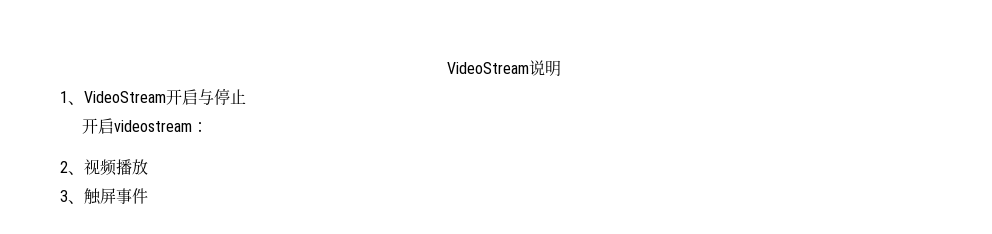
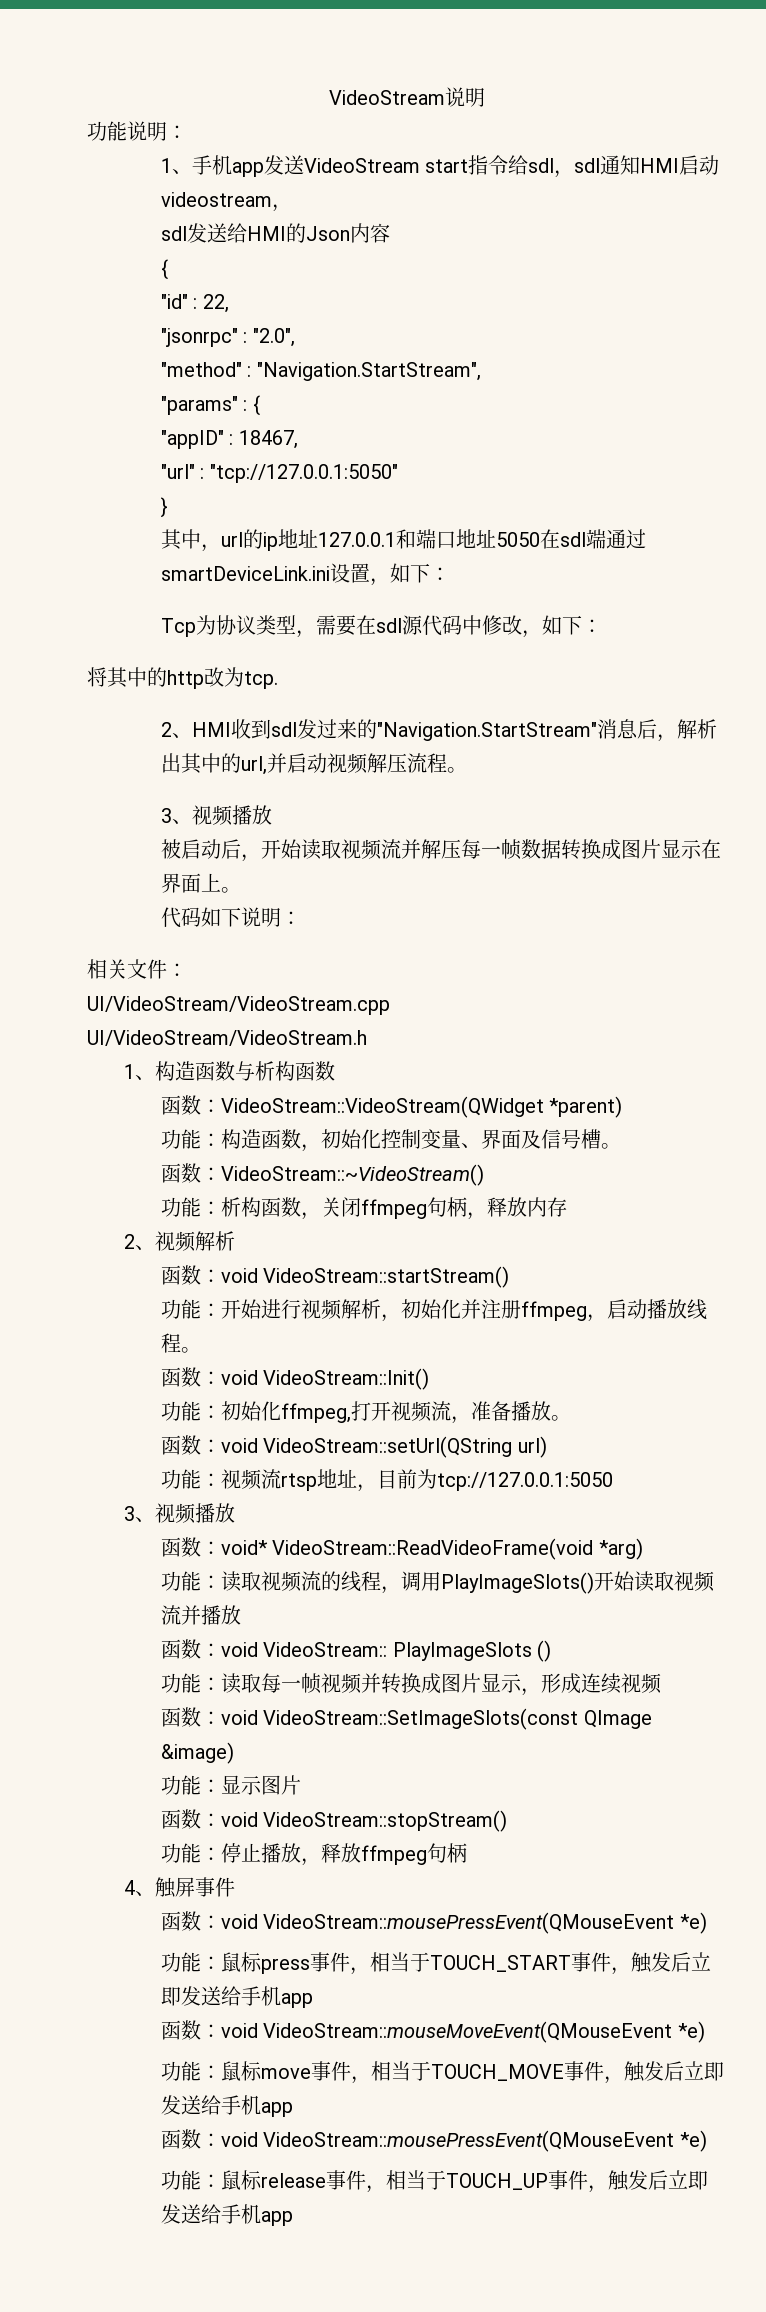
- 1、VideoStream开启与停止
- 开启videostream：
- 2、视频播放
- 3、触屏事件
+ 功能说明：
+ 1、手机app发送VideoStream start指令给sdl，sdl通知HMI启动videostream，
+ sdl发送给HMI的Json内容
+ {
+ "id" : 22,
+ "jsonrpc" : "2.0",
+ "method" : "Navigation.StartStream",
+ "params" : {
+ "appID" : 18467,
+ "url" : "tcp://127.0.0.1:5050"
+ }
+ 其中，url的ip地址127.0.0.1和端口地址5050在sdl端通过smartDeviceLink.ini设置，如下：
+ Tcp为协议类型，需要在sdl源代码中修改，如下：
+ 将其中的http改为tcp.
+ 2、HMI收到sdl发过来的"Navigation.StartStream"消息后，解析出其中的url,并启动视频解压流程。
+ 3、视频播放
+ 被启动后，开始读取视频流并解压每一帧数据转换成图片显示在界面上。
+ 代码如下说明：
+ 相关文件：
+ UI/VideoStream/VideoStream.cpp
+ UI/VideoStream/VideoStream.h
+ 1、构造函数与析构函数
+ 函数：VideoStream::VideoStream(QWidget *parent)
+ 功能：构造函数，初始化控制变量、界面及信号槽。
+ 函数：VideoStream::~VideoStream()
+ 功能：析构函数，关闭ffmpeg句柄，释放内存
+ 2、视频解析
+ 函数：void VideoStream::startStream()
+ 功能：开始进行视频解析，初始化并注册ffmpeg，启动播放线程。
+ 函数：void VideoStream::Init()
+ 功能：初始化ffmpeg,打开视频流，准备播放。
+ 函数：void VideoStream::setUrl(QString url)
+ 功能：视频流rtsp地址，目前为tcp://127.0.0.1:5050
+ 3、视频播放
+ 函数：void* VideoStream::ReadVideoFrame(void *arg)
+ 功能：读取视频流的线程，调用PlayImageSlots()开始读取视频流并播放
+ 函数：void VideoStream:: PlayImageSlots ()
+ 功能：读取每一帧视频并转换成图片显示，形成连续视频
+ 函数：void VideoStream::SetImageSlots(const QImage &image)
+ 功能：显示图片
+ 函数：void VideoStream::stopStream()
+ 功能：停止播放，释放ffmpeg句柄
+ 4、触屏事件
+ 函数：void VideoStream::mousePressEvent(QMouseEvent *e)
+ 功能：鼠标press事件，相当于TOUCH_START事件，触发后立即发送给手机app
+ 函数：void VideoStream::mouseMoveEvent(QMouseEvent *e)
+ 功能：鼠标move事件，相当于TOUCH_MOVE事件，触发后立即发送给手机app
+ 函数：void VideoStream::mousePressEvent(QMouseEvent *e)
+ 功能：鼠标release事件，相当于TOUCH_UP事件，触发后立即发送给手机app

